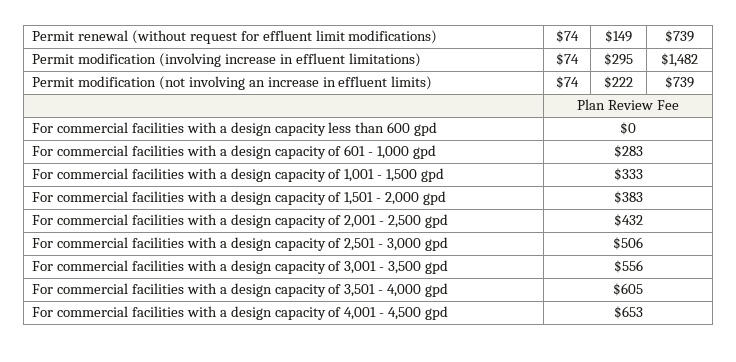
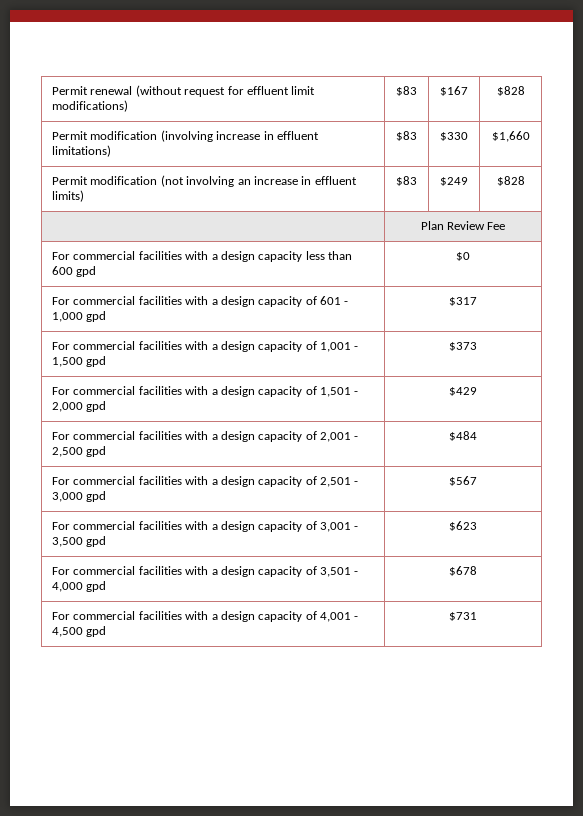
- Permit renewal (without request for effluent limit modifications) | $74 | $149 | $739
+ Permit renewal (without request for effluent limit modifications) | $83 | $167 | $828
- Permit modification (involving increase in effluent limitations) | $74 | $295 | $1,482
+ Permit modification (involving increase in effluent limitations) | $83 | $330 | $1,660
- Permit modification (not involving an increase in effluent limits) | $74 | $222 | $739
+ Permit modification (not involving an increase in effluent limits) | $83 | $249 | $828
- For commercial facilities with a design capacity of 601 - 1,000 gpd | $283
+ For commercial facilities with a design capacity of 601 - 1,000 gpd | $317
- For commercial facilities with a design capacity of 1,001 - 1,500 gpd | $333
+ For commercial facilities with a design capacity of 1,001 - 1,500 gpd | $373
- For commercial facilities with a design capacity of 1,501 - 2,000 gpd | $383
+ For commercial facilities with a design capacity of 1,501 - 2,000 gpd | $429
- For commercial facilities with a design capacity of 2,001 - 2,500 gpd | $432
+ For commercial facilities with a design capacity of 2,001 - 2,500 gpd | $484
- For commercial facilities with a design capacity of 2,501 - 3,000 gpd | $506
+ For commercial facilities with a design capacity of 2,501 - 3,000 gpd | $567
- For commercial facilities with a design capacity of 3,001 - 3,500 gpd | $556
+ For commercial facilities with a design capacity of 3,001 - 3,500 gpd | $623
- For commercial facilities with a design capacity of 3,501 - 4,000 gpd | $605
+ For commercial facilities with a design capacity of 3,501 - 4,000 gpd | $678
- For commercial facilities with a design capacity of 4,001 - 4,500 gpd | $653
+ For commercial facilities with a design capacity of 4,001 - 4,500 gpd | $731

